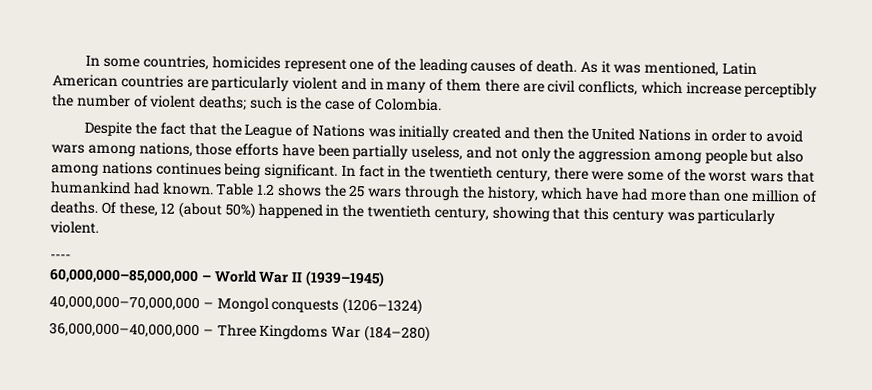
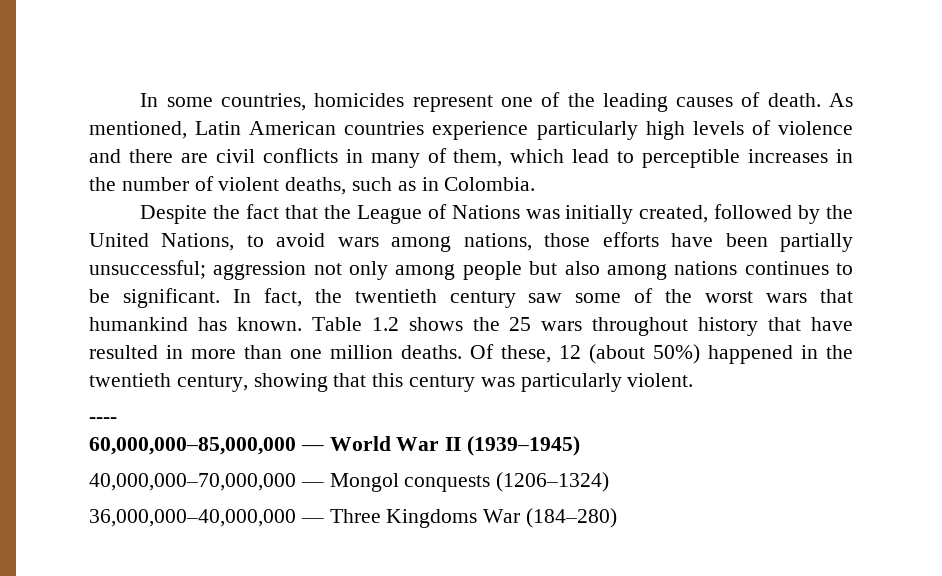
- As it was mentioned, Latin American countries are particularly violent and in many of them there are civil conflicts, which increase perceptibly the number of violent deaths; such is the case of Colombia.
+ As mentioned, Latin American countries experience particularly high levels of violence and there are civil conflicts in many of them, which lead to perceptible increases in the number of violent deaths, such as in Colombia.
- Despite the fact that the League of Nations was initially created and then the United Nations in order to avoid wars among nations, those efforts have been partially useless, and not only the aggression among people but also among nations continues being significant. In fact in the twentieth century, there were some of the worst wars that humankind had known.
+ Despite the fact that the League of Nations was initially created, followed by the United Nations, to avoid wars among nations, those efforts have been partially unsuccessful; aggression not only among people but also among nations continues to be significant. In fact, the twentieth century saw some of the worst wars that humankind has known.
- Table 1.2 shows the 25 wars through the history, which have had more than one million of deaths.
+ Table 1.2 shows the 25 wars throughout history that have resulted in more than one million deaths.
- 60,000,000–85,000,000 – World War II (1939–1945)
+ 60,000,000–85,000,000 — World War II (1939–1945)
- 40,000,000–70,000,000 – Mongol conquests (1206–1324)
+ 40,000,000–70,000,000 — Mongol conquests (1206–1324)
- 36,000,000–40,000,000 – Three Kingdoms War (184–280)
+ 36,000,000–40,000,000 — Three Kingdoms War (184–280)

